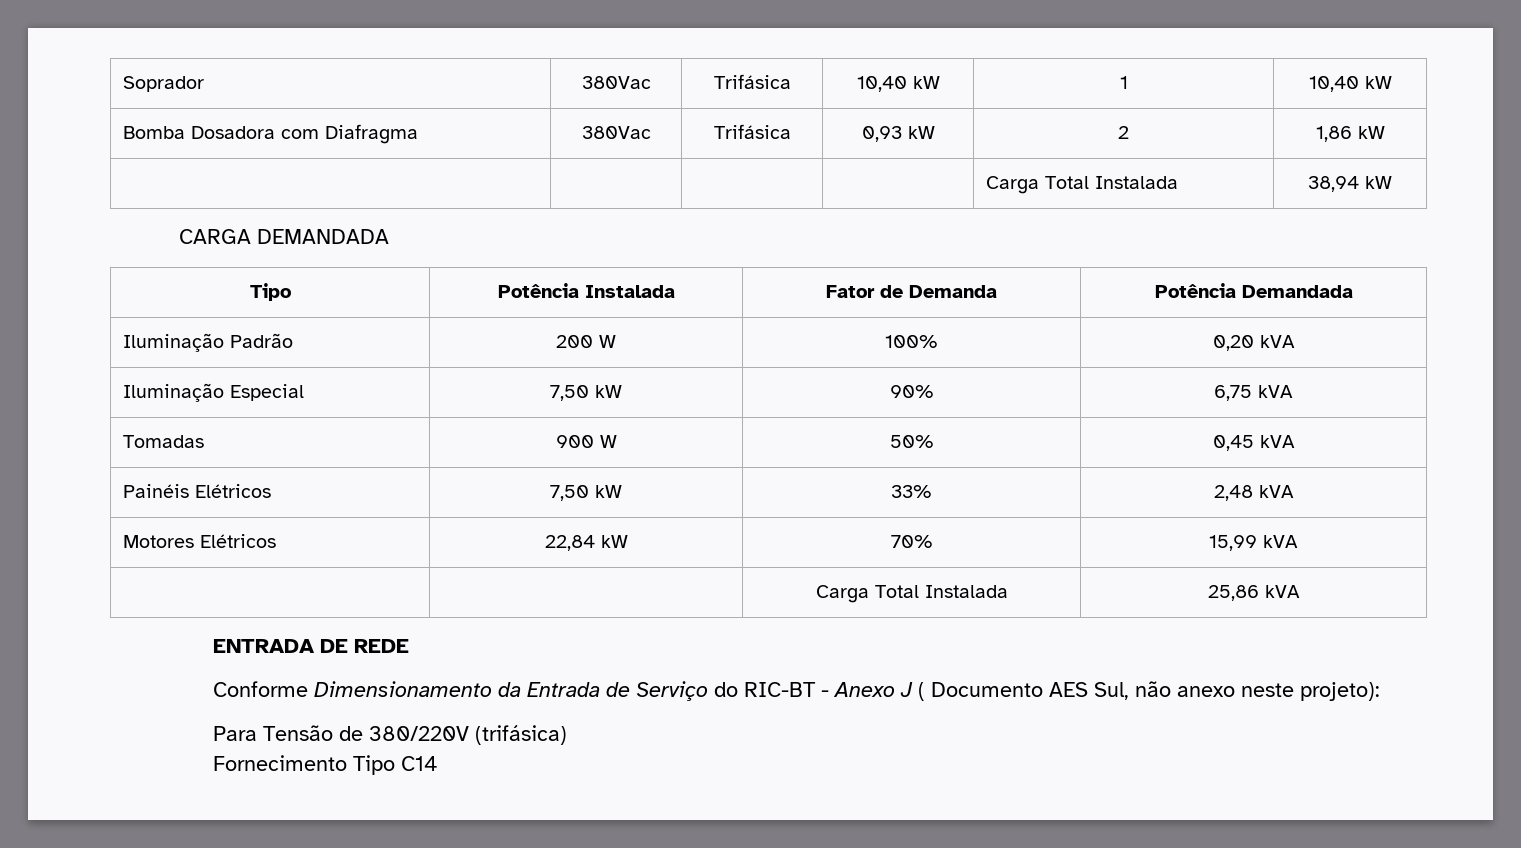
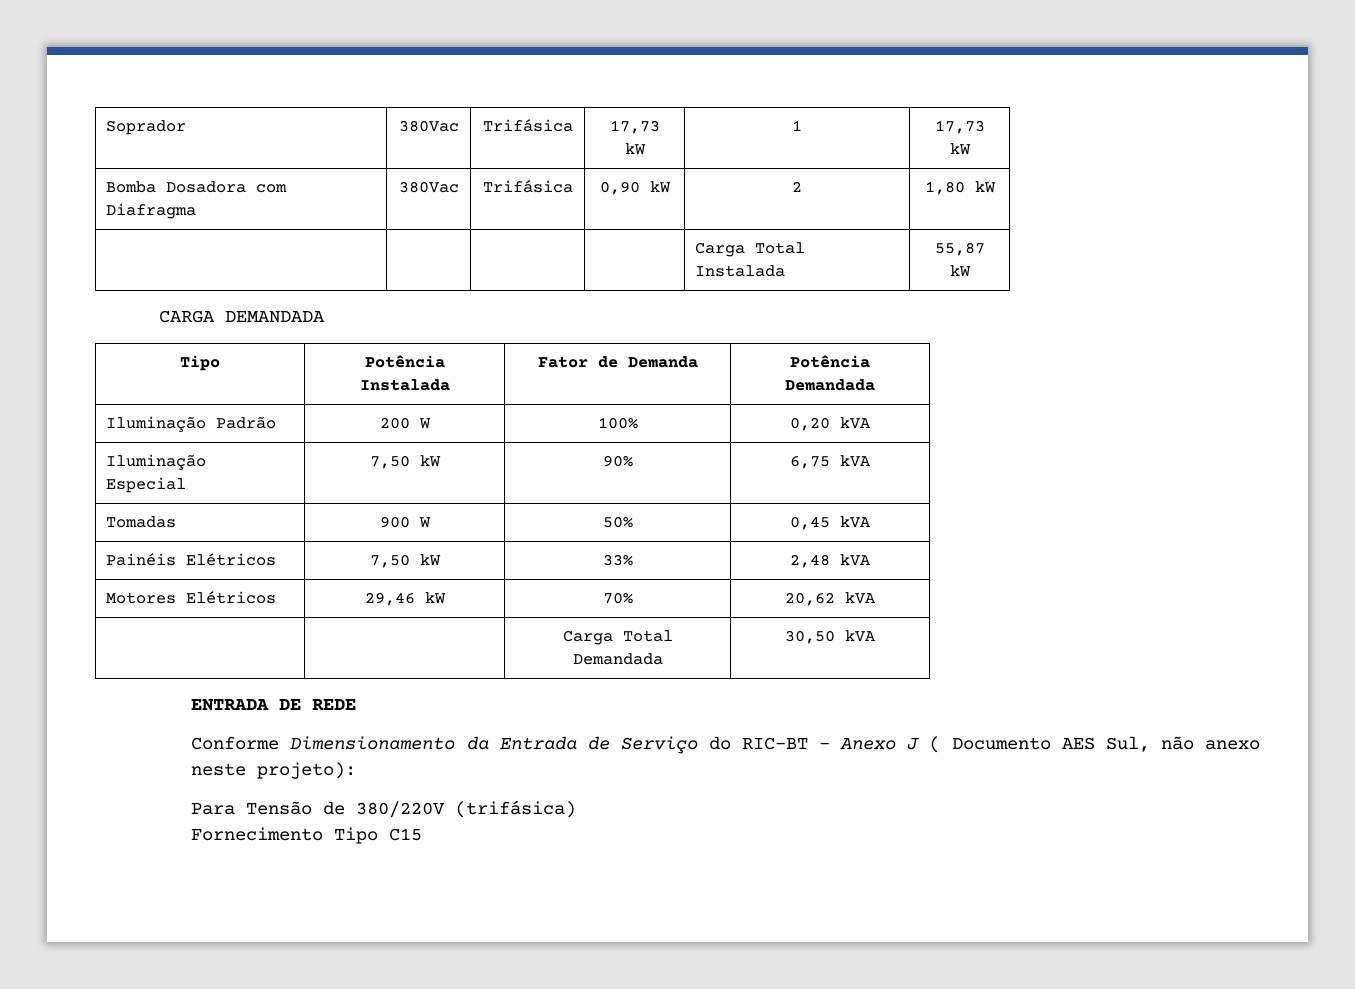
- Soprador | 380Vac | Trifásica | 10,40 kW | 1 | 10,40 kW
+ Soprador | 380Vac | Trifásica | 17,73 kW | 1 | 17,73 kW
- Bomba Dosadora com Diafragma | 380Vac | Trifásica | 0,93 kW | 2 | 1,86 kW
+ Bomba Dosadora com Diafragma | 380Vac | Trifásica | 0,90 kW | 2 | 1,80 kW
- | | | | Carga Total Instalada | 38,94 kW
+ | | | | Carga Total Instalada | 55,87 kW
- Motores Elétricos | 22,84 kW | 70% | 15,99 kVA
+ Motores Elétricos | 29,46 kW | 70% | 20,62 kVA
- | | Carga Total Instalada | 25,86 kVA
+ | | Carga Total Demandada | 30,50 kVA
- Fornecimento Tipo C14
+ Fornecimento Tipo C15

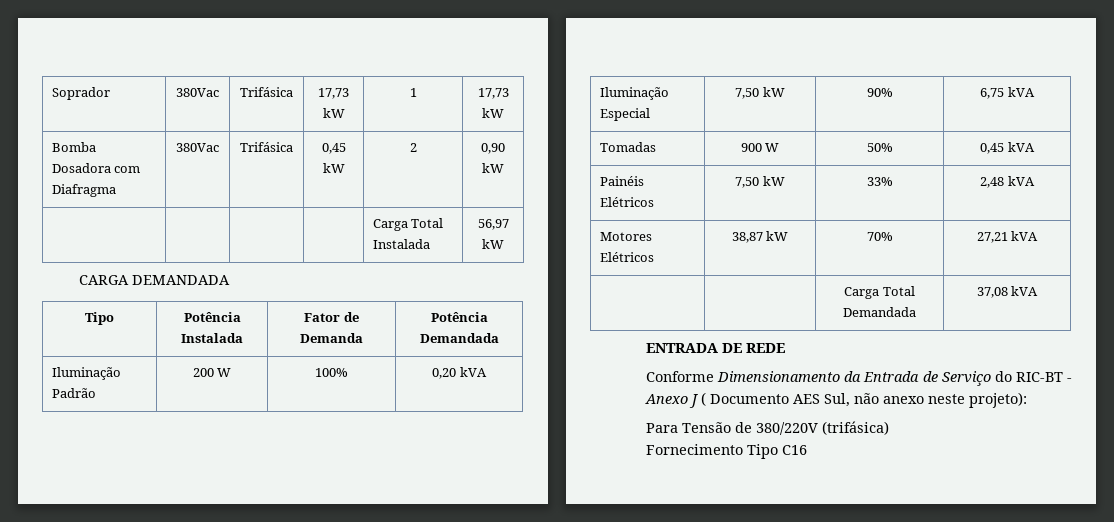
- Bomba Dosadora com Diafragma | 380Vac | Trifásica | 0,90 kW | 2 | 1,80 kW
+ Bomba Dosadora com Diafragma | 380Vac | Trifásica | 0,45 kW | 2 | 0,90 kW
- | | | | Carga Total Instalada | 55,87 kW
+ | | | | Carga Total Instalada | 56,97 kW
- Motores Elétricos | 29,46 kW | 70% | 20,62 kVA
+ Motores Elétricos | 38,87 kW | 70% | 27,21 kVA
- | | Carga Total Demandada | 30,50 kVA
+ | | Carga Total Demandada | 37,08 kVA
- Fornecimento Tipo C15
+ Fornecimento Tipo C16

